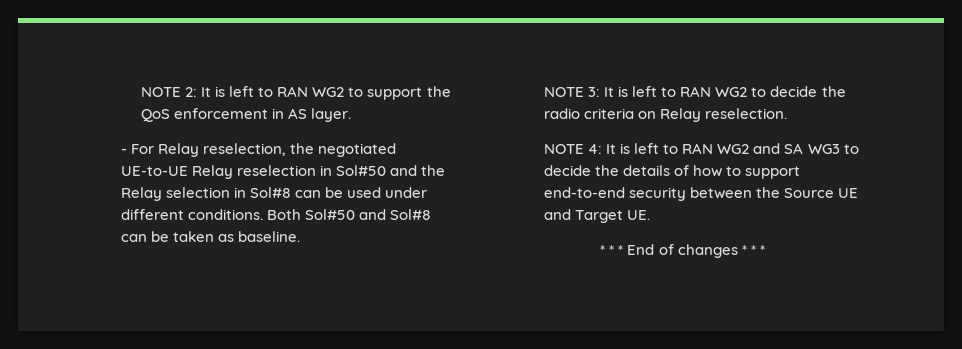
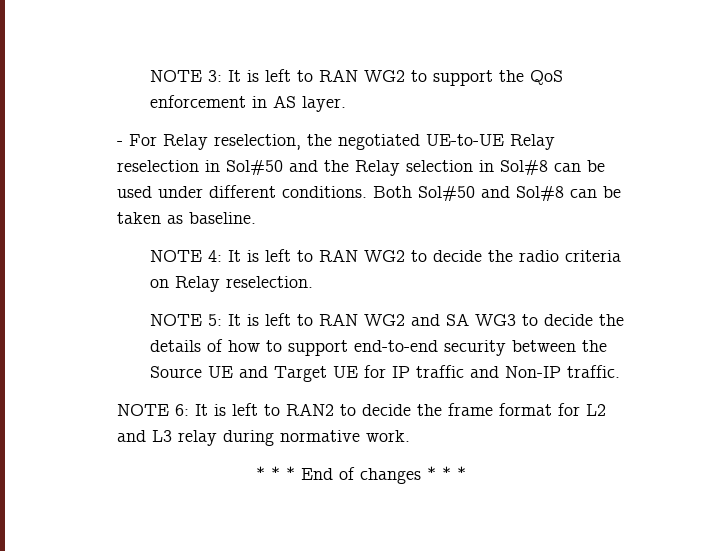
- NOTE 2: It is left to RAN WG2 to support the QoS enforcement in AS layer.
+ NOTE 3: It is left to RAN WG2 to support the QoS enforcement in AS layer.
- NOTE 3: It is left to RAN WG2 to decide the radio criteria on Relay reselection.
+ NOTE 4: It is left to RAN WG2 to decide the radio criteria on Relay reselection.
- NOTE 4: It is left to RAN WG2 and SA WG3 to decide the details of how to support end-to-end security between the Source UE and Target UE.
+ NOTE 5: It is left to RAN WG2 and SA WG3 to decide the details of how to support end-to-end security between the Source UE and Target UE for IP traffic and Non-IP traffic.
+ NOTE 6: It is left to RAN2 to decide the frame format for L2 and L3 relay during normative work.

